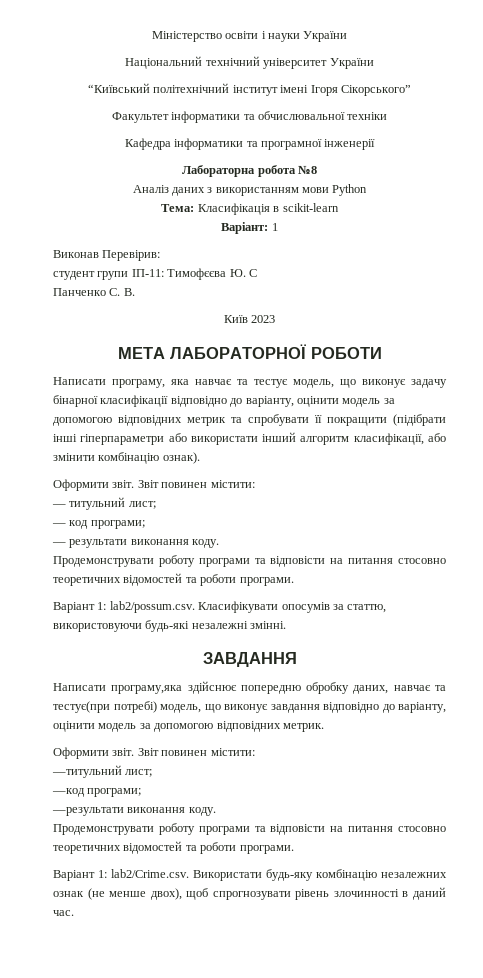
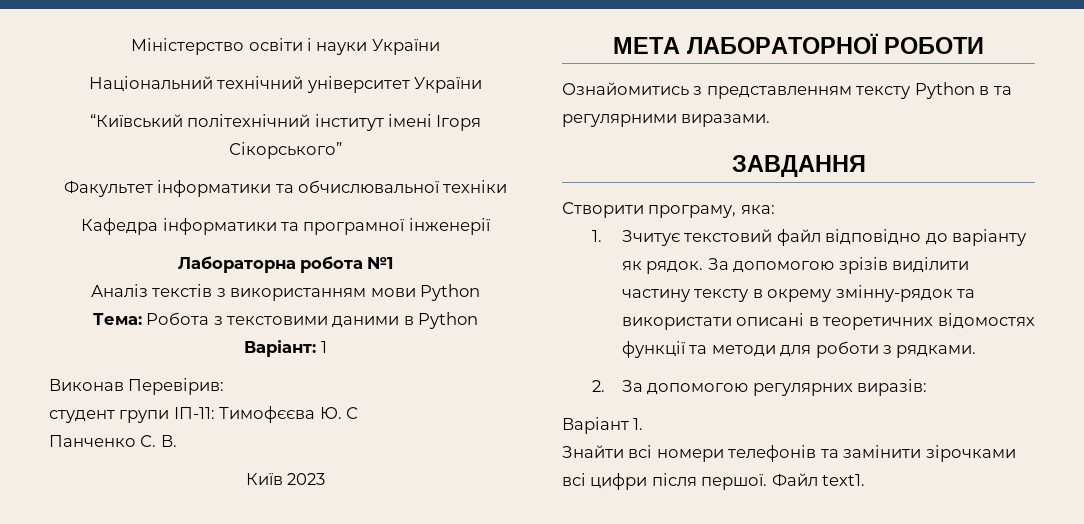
- Лабораторна робота №8
+ Лабораторна робота №1
- Аналіз даних з використанням мови Python
+ Аналіз текстів з використанням мови Python
- Тема: Класифікація в scikit-learn
+ Тема: Робота з текстовими даними в Python
- Написати програму, яка навчає та тестує модель, що виконує задачу бінарної класифікації відповідно до варіанту, оцінити модель за допомогою відповідних метрик та спробувати її покращити (підібрати інші гіперпараметри або використати інший алгоритм класифікації, або змінити комбінацію ознак).
- Оформити звіт. Звіт повинен містити:
- — титульний лист;
- — код програми;
- — результати виконання коду.
- Продемонструвати роботу програми та відповісти на питання стосовно теоретичних відомостей та роботи програми.
- Варіант 1: lab2/possum.csv. Класифікувати опосумів за статтю, використовуючи будь-які незалежні змінні.
+ Ознайомитись з представленням тексту Python в та регулярними виразами.
  ЗАВДАННЯ
- Написати програму,яка здійснює попередню обробку даних, навчає та тестує(при потребі) модель, що виконує завдання відповідно до варіанту, оцінити модель за допомогою відповідних метрик.
- Оформити звіт. Звіт повинен містити:
- —титульний лист;
- —код програми;
- —результати виконання коду.
- Продемонструвати роботу програми та відповісти на питання стосовно теоретичних відомостей та роботи програми.
- Варіант 1: lab2/Crime.csv. Використати будь-яку комбінацію незалежних ознак (не менше двох), щоб спрогнозувати рівень злочинності в даний час.
+ Створити програму, яка:
+ 1. Зчитує текстовий файл відповідно до варіанту як рядок. За допомогою зрізів виділити частину тексту в окрему змінну-рядок та використати описані в теоретичних відомостях функції та методи для роботи з рядками.
+ 2. За допомогою регулярних виразів:
+ Варіант 1.
+ Знайти всі номери телефонів та замінити зірочками всі цифри після першої. Файл text1.

